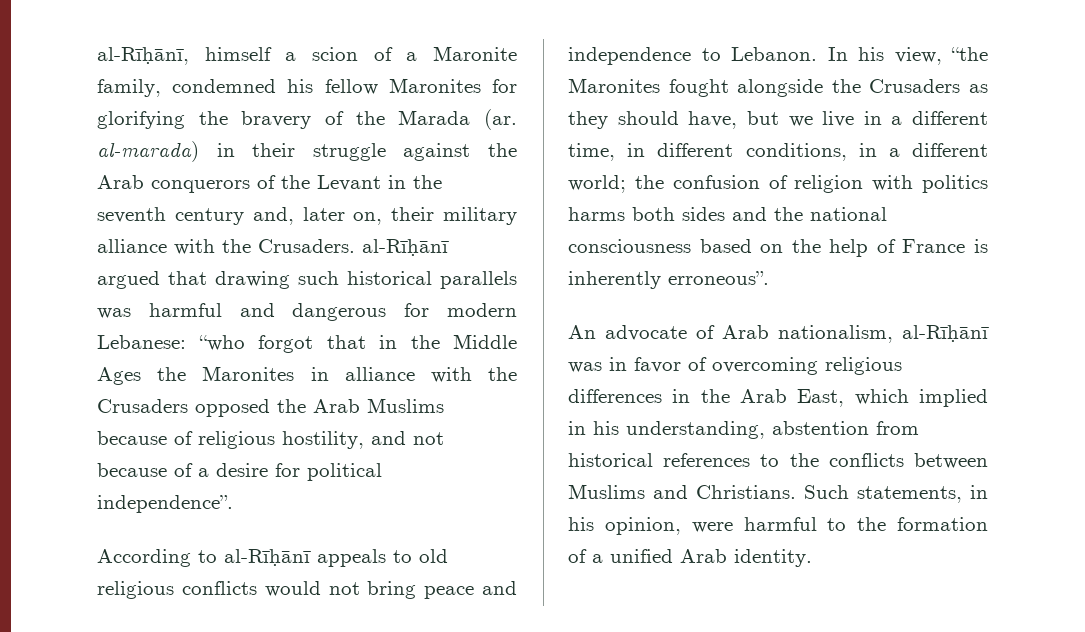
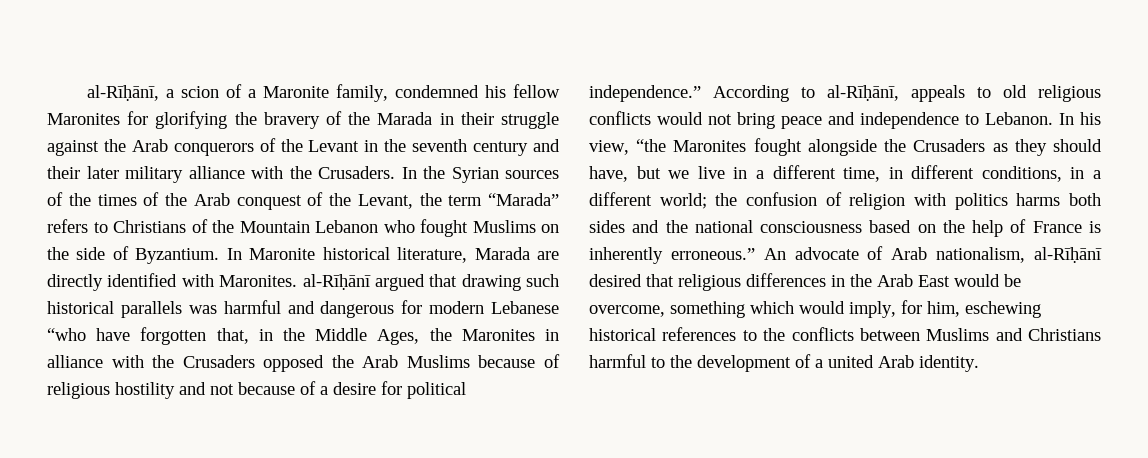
- al-Rīḥānī, himself a scion of a Maronite family, condemned his fellow Maronites for glorifying the bravery of the Marada (ar. al-marada) in their struggle against the Arab conquerors of the Levant in the seventh century and, later on, their military alliance with the Crusaders. al-Rīḥānī argued that drawing such historical parallels was harmful and dangerous for modern Lebanese: “who forgot that in the Middle Ages the Maronites in alliance with the Crusaders opposed the Arab Muslims because of religious hostility, and not because of a desire for political independence”.
- According to al-Rīḥānī appeals to old religious conflicts would not bring peace and independence to Lebanon.
+ al-Rīḥānī, a scion of a Maronite family, condemned his fellow Maronites for glorifying the bravery of the Marada in their struggle against the Arab conquerors of the Levant in the seventh century and their later military alliance with the Crusaders. In the Syrian sources of the times of the Arab conquest of the Levant, the term “Marada” refers to Christians of the Mountain Lebanon who fought Muslims on the side of Byzantium. In Maronite historical literature, Marada are directly identified with Maronites. al-Rīḥānī argued that drawing such historical parallels was harmful and dangerous for modern Lebanese “who have forgotten that, in the Middle Ages, the Maronites in alliance with the Crusaders opposed the Arab Muslims because of religious hostility and not because of a desire for political independence.” According to al-Rīḥānī, appeals to old religious conflicts would not bring peace and independence to Lebanon.
- the confusion of religion with politics harms both sides and the national consciousness based on the help of France is inherently erroneous”.
- An advocate of Arab nationalism, al-Rīḥānī was in favor of overcoming religious differences in the Arab East, which implied in his understanding, abstention from historical references to the conflicts between Muslims and Christians. Such statements, in his opinion, were harmful to the formation of a unified Arab identity.
+ the confusion of religion with politics harms both sides and the national consciousness based on the help of France is inherently erroneous.” An advocate of Arab nationalism, al-Rīḥānī desired that religious differences in the Arab East would be overcome, something which would imply, for him, eschewing historical references to the conflicts between Muslims and Christians harmful to the development of a united Arab identity.

